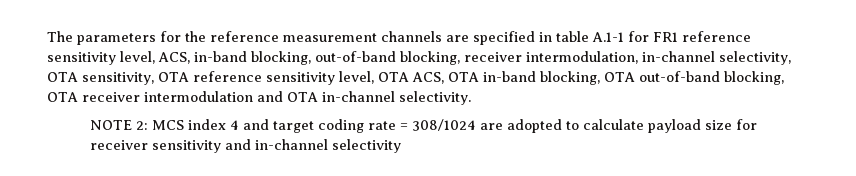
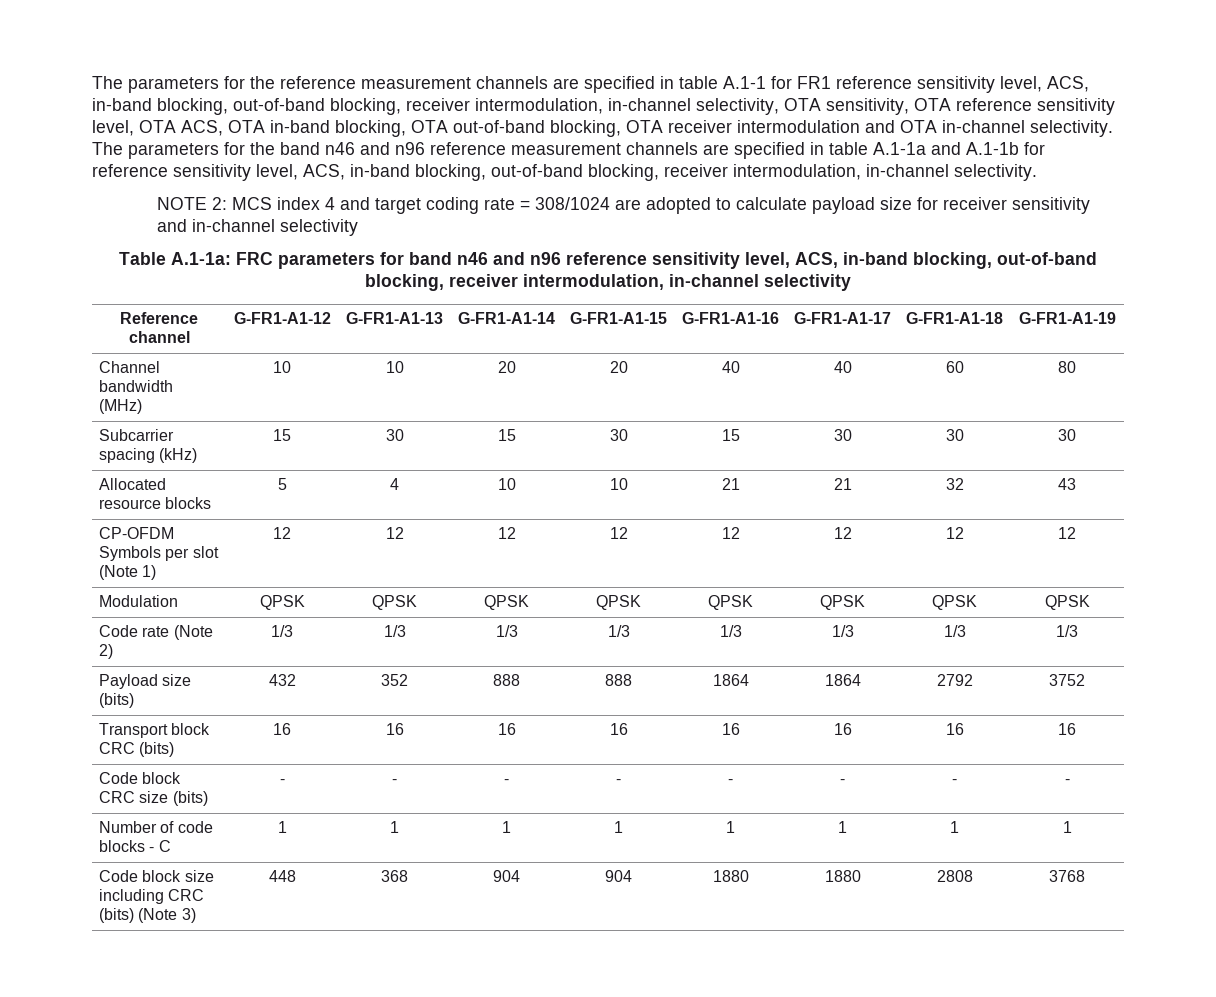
+ The parameters for the band n46 and n96 reference measurement channels are specified in table A.1-1a and A.1-1b for reference sensitivity level, ACS, in-band blocking, out-of-band blocking, receiver intermodulation, in-channel selectivity.
+ Table A.1-1a: FRC parameters for band n46 and n96 reference sensitivity level, ACS, in-band blocking, out-of-band blocking, receiver intermodulation, in-channel selectivity
+ Reference channel | G-FR1-A1-12 | G-FR1-A1-13 | G-FR1-A1-14 | G-FR1-A1-15 | G-FR1-A1-16 | G-FR1-A1-17 | G-FR1-A1-18 | G-FR1-A1-19
+ Channel bandwidth (MHz) | 10 | 10 | 20 | 20 | 40 | 40 | 60 | 80
+ Subcarrier spacing (kHz) | 15 | 30 | 15 | 30 | 15 | 30 | 30 | 30
+ Allocated resource blocks | 5 | 4 | 10 | 10 | 21 | 21 | 32 | 43
+ CP-OFDM Symbols per slot (Note 1) | 12 | 12 | 12 | 12 | 12 | 12 | 12 | 12
+ Modulation | QPSK | QPSK | QPSK | QPSK | QPSK | QPSK | QPSK | QPSK
+ Code rate (Note 2) | 1/3 | 1/3 | 1/3 | 1/3 | 1/3 | 1/3 | 1/3 | 1/3
+ Payload size (bits) | 432 | 352 | 888 | 888 | 1864 | 1864 | 2792 | 3752
+ Transport block CRC (bits) | 16 | 16 | 16 | 16 | 16 | 16 | 16 | 16
+ Code block CRC size (bits) | - | - | - | - | - | - | - | -
+ Number of code blocks - C | 1 | 1 | 1 | 1 | 1 | 1 | 1 | 1
+ Code block size including CRC (bits) (Note 3) | 448 | 368 | 904 | 904 | 1880 | 1880 | 2808 | 3768

